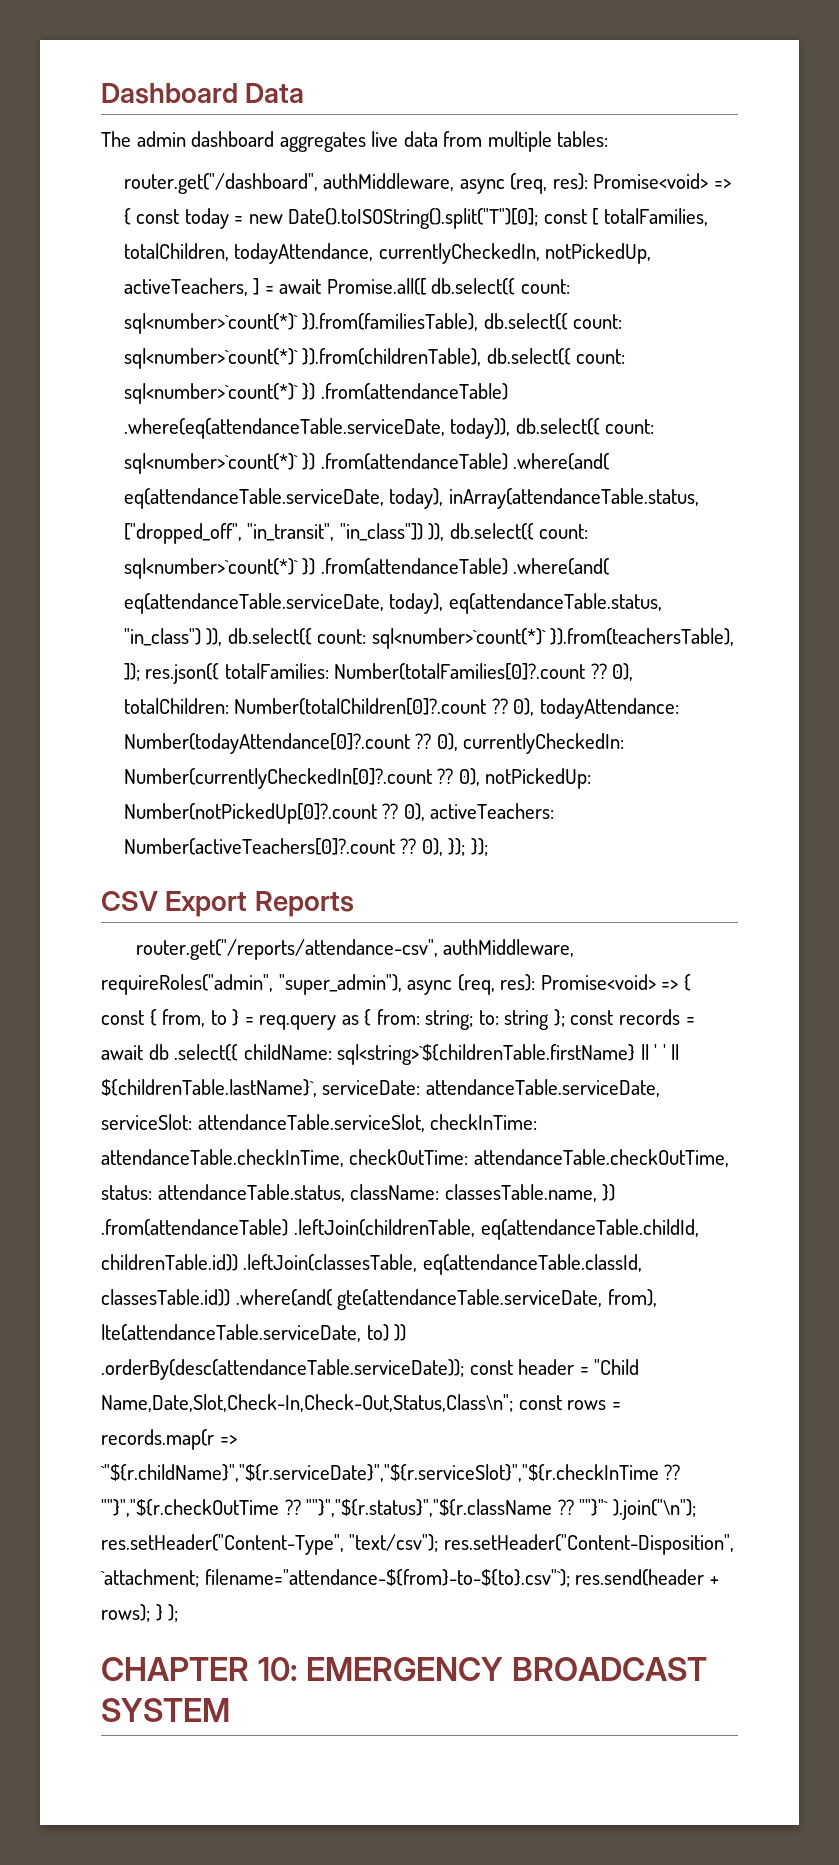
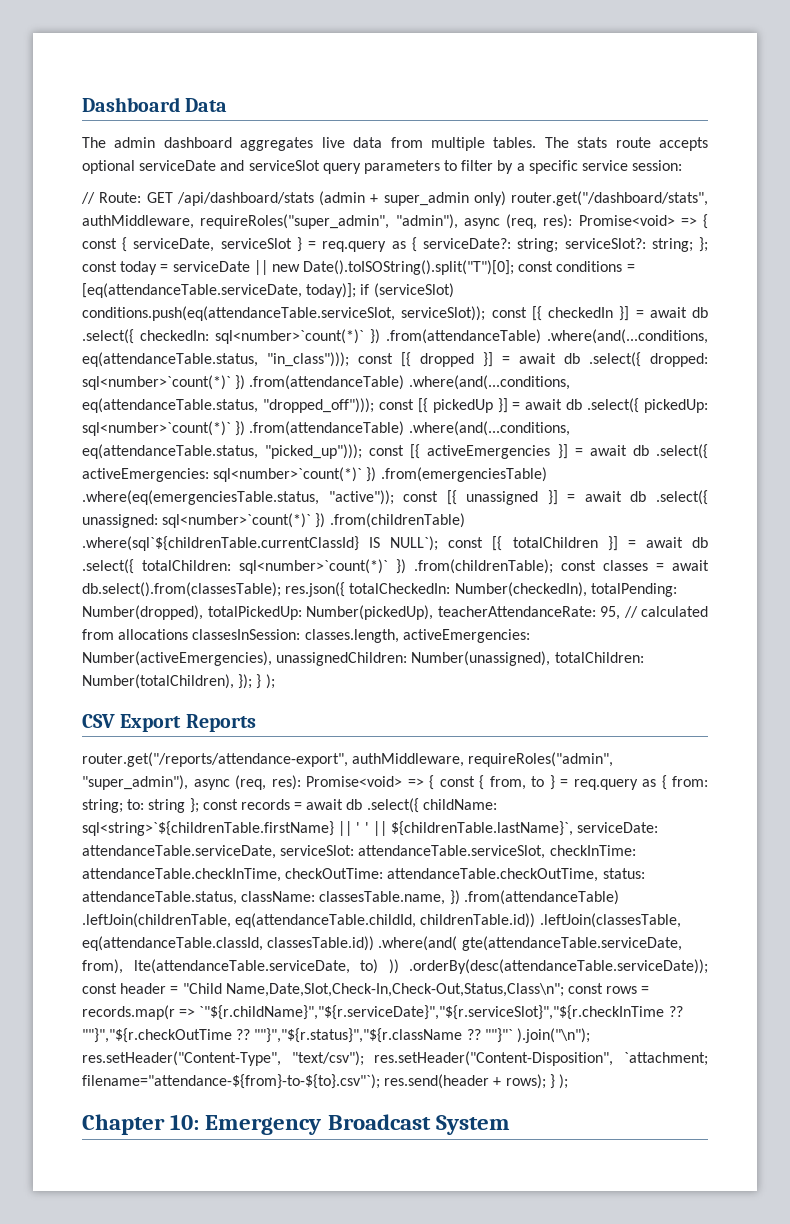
- The admin dashboard aggregates live data from multiple tables:
- router.get("/dashboard", authMiddleware, async (req, res): Promise<void> => { const today = new Date().toISOString().split("T")[0]; const [ totalFamilies, totalChildren, todayAttendance, currentlyCheckedIn, notPickedUp, activeTeachers, ] = await Promise.all([ db.select({ count: sql<number>`count(*)` }).from(familiesTable), db.select({ count: sql<number>`count(*)` }).from(childrenTable), db.select({ count: sql<number>`count(*)` }) .from(attendanceTable) .where(eq(attendanceTable.serviceDate, today)), db.select({ count: sql<number>`count(*)` }) .from(attendanceTable) .where(and( eq(attendanceTable.serviceDate, today), inArray(attendanceTable.status, ["dropped_off", "in_transit", "in_class"]) )), db.select({ count: sql<number>`count(*)` }) .from(attendanceTable) .where(and( eq(attendanceTable.serviceDate, today), eq(attendanceTable.status, "in_class") )), db.select({ count: sql<number>`count(*)` }).from(teachersTable), ]); res.json({ totalFamilies: Number(totalFamilies[0]?.count ?? 0), totalChildren: Number(totalChildren[0]?.count ?? 0), todayAttendance: Number(todayAttendance[0]?.count ?? 0), currentlyCheckedIn: Number(currentlyCheckedIn[0]?.count ?? 0), notPickedUp: Number(notPickedUp[0]?.count ?? 0), activeTeachers: Number(activeTeachers[0]?.count ?? 0), }); });
+ The admin dashboard aggregates live data from multiple tables. The stats route accepts optional serviceDate and serviceSlot query parameters to filter by a specific service session:
+ // Route: GET /api/dashboard/stats (admin + super_admin only) router.get("/dashboard/stats", authMiddleware, requireRoles("super_admin", "admin"), async (req, res): Promise<void> => { const { serviceDate, serviceSlot } = req.query as { serviceDate?: string; serviceSlot?: string; }; const today = serviceDate || new Date().toISOString().split("T")[0]; const conditions = [eq(attendanceTable.serviceDate, today)]; if (serviceSlot) conditions.push(eq(attendanceTable.serviceSlot, serviceSlot)); const [{ checkedIn }] = await db .select({ checkedIn: sql<number>`count(*)` }) .from(attendanceTable) .where(and(...conditions, eq(attendanceTable.status, "in_class"))); const [{ dropped }] = await db .select({ dropped: sql<number>`count(*)` }) .from(attendanceTable) .where(and(...conditions, eq(attendanceTable.status, "dropped_off"))); const [{ pickedUp }] = await db .select({ pickedUp: sql<number>`count(*)` }) .from(attendanceTable) .where(and(...conditions, eq(attendanceTable.status, "picked_up"))); const [{ activeEmergencies }] = await db .select({ activeEmergencies: sql<number>`count(*)` }) .from(emergenciesTable) .where(eq(emergenciesTable.status, "active")); const [{ unassigned }] = await db .select({ unassigned: sql<number>`count(*)` }) .from(childrenTable) .where(sql`${childrenTable.currentClassId} IS NULL`); const [{ totalChildren }] = await db .select({ totalChildren: sql<number>`count(*)` }) .from(childrenTable); const classes = await db.select().from(classesTable); res.json({ totalCheckedIn: Number(checkedIn), totalPending: Number(dropped), totalPickedUp: Number(pickedUp), teacherAttendanceRate: 95, // calculated from allocations classesInSession: classes.length, activeEmergencies: Number(activeEmergencies), unassignedChildren: Number(unassigned), totalChildren: Number(totalChildren), }); } );
- router.get("/reports/attendance-csv", authMiddleware, requireRoles("admin", "super_admin"), async (req, res):
+ router.get("/reports/attendance-export", authMiddleware, requireRoles("admin", "super_admin"), async (req, res):
- CHAPTER 10: EMERGENCY BROADCAST SYSTEM
+ Chapter 10: Emergency Broadcast System

